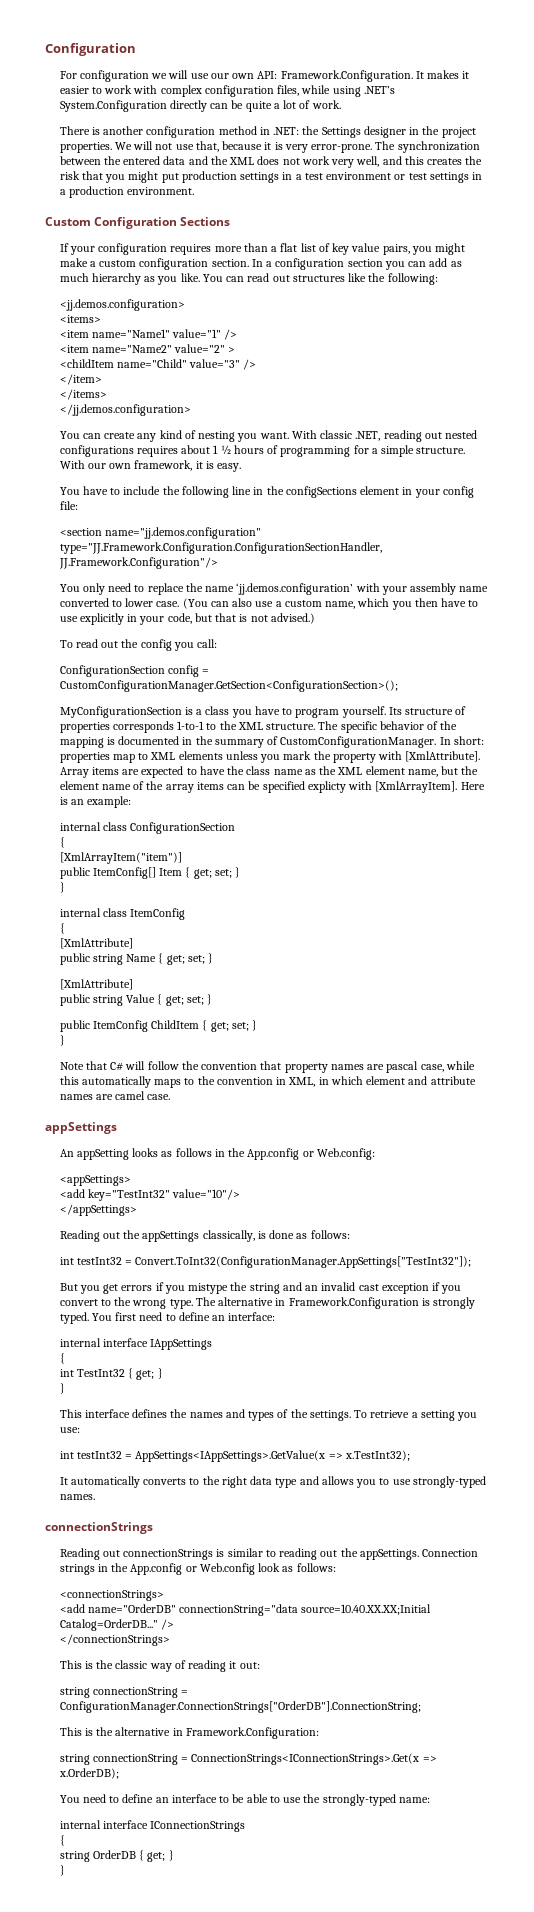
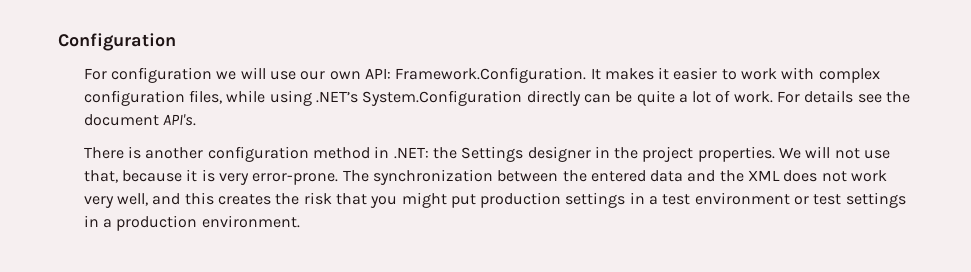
+ For details see the document API's.
- Custom Configuration Sections
- If your configuration requires more than a flat list of key value pairs, you might make a custom configuration section. In a configuration section you can add as much hierarchy as you like. You can read out structures like the following:
- <jj.demos.configuration>
- <items>
- <item name="Name1" value="1" />
- <item name="Name2" value="2" >
- <childItem name="Child" value="3" />
- </item>
- </items>
- </jj.demos.configuration>
- You can create any kind of nesting you want. With classic .NET, reading out nested configurations requires about 1 ½ hours of programming for a simple structure. With our own framework, it is easy.
- You have to include the following line in the configSections element in your config file:
- <section name="jj.demos.configuration" type="JJ.Framework.Configuration.ConfigurationSectionHandler, JJ.Framework.Configuration"/>
- You only need to replace the name ‘jj.demos.configuration’ with your assembly name converted to lower case. (You can also use a custom name, which you then have to use explicitly in your code, but that is not advised.)
- To read out the config you call:
- ConfigurationSection config = CustomConfigurationManager.GetSection<ConfigurationSection>();
- MyConfigurationSection is a class you have to program yourself. Its structure of properties corresponds 1-to-1 to the XML structure. The specific behavior of the mapping is documented in the summary of CustomConfigurationManager. In short: properties map to XML elements unless you mark the property with [XmlAttribute]. Array items are expected to have the class name as the XML element name, but the element name of the array items can be specified explicty with [XmlArrayItem]. Here is an example:
- internal class ConfigurationSection
- {
- [XmlArrayItem("item")]
- public ItemConfig[] Item { get; set; }
- }
- internal class ItemConfig
- {
- [XmlAttribute]
- public string Name { get; set; }
- [XmlAttribute]
- public string Value { get; set; }
- public ItemConfig ChildItem { get; set; }
- }
- Note that C# will follow the convention that property names are pascal case, while this automatically maps to the convention in XML, in which element and attribute names are camel case.
- appSettings
- An appSetting looks as follows in the App.config or Web.config:
- <appSettings>
- <add key="TestInt32" value="10"/>
- </appSettings>
- Reading out the appSettings classically, is done as follows:
- int testInt32 = Convert.ToInt32(ConfigurationManager.AppSettings["TestInt32"]);
- But you get errors if you mistype the string and an invalid cast exception if you convert to the wrong type. The alternative in Framework.Configuration is strongly typed. You first need to define an interface:
- internal interface IAppSettings
- {
- int TestInt32 { get; }
- }
- This interface defines the names and types of the settings. To retrieve a setting you use:
- int testInt32 = AppSettings<IAppSettings>.GetValue(x => x.TestInt32);
- It automatically converts to the right data type and allows you to use strongly-typed names.
- connectionStrings
- Reading out connectionStrings is similar to reading out the appSettings. Connection strings in the App.config or Web.config look as follows:
- <connectionStrings>
- <add name="OrderDB" connectionString="data source=10.40.XX.XX;Initial Catalog=OrderDB..." />
- </connectionStrings>
- This is the classic way of reading it out:
- string connectionString = ConfigurationManager.ConnectionStrings["OrderDB"].ConnectionString;
- This is the alternative in Framework.Configuration:
- string connectionString = ConnectionStrings<IConnectionStrings>.Get(x => x.OrderDB);
- You need to define an interface to be able to use the strongly-typed name:
- internal interface IConnectionStrings
- {
- string OrderDB { get; }
- }

